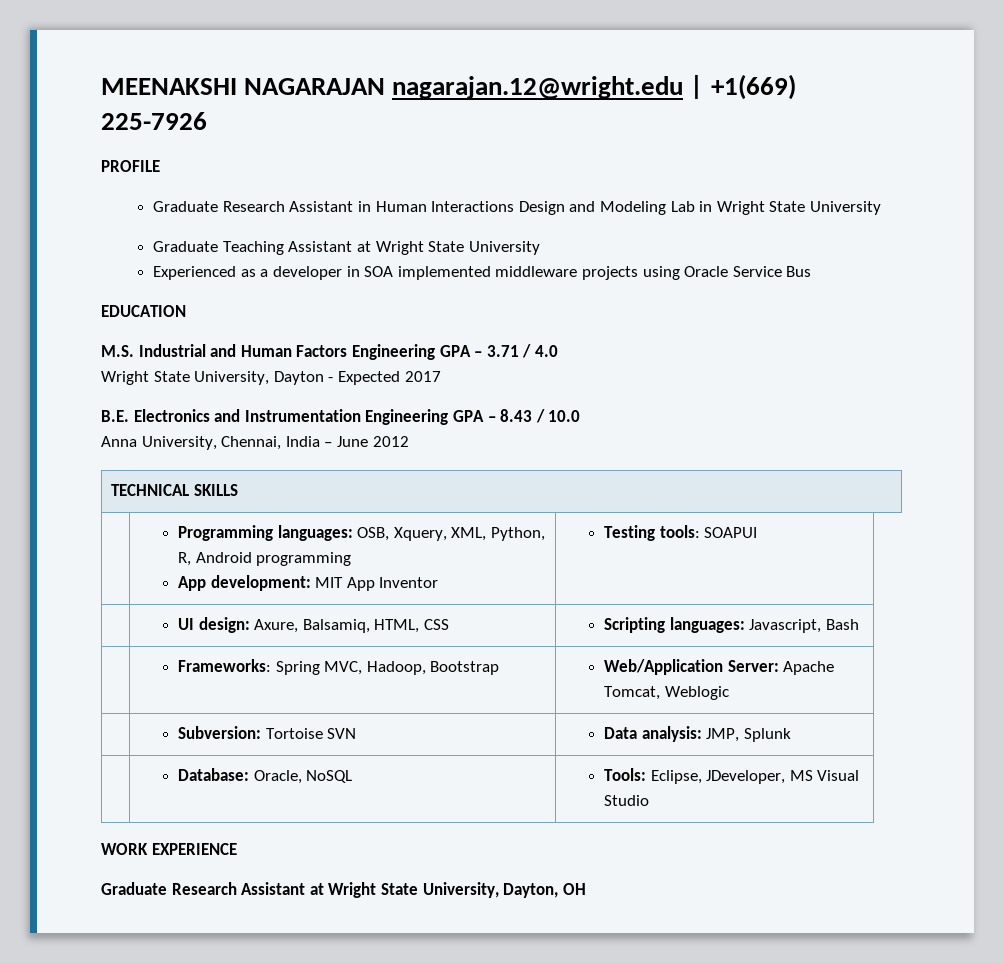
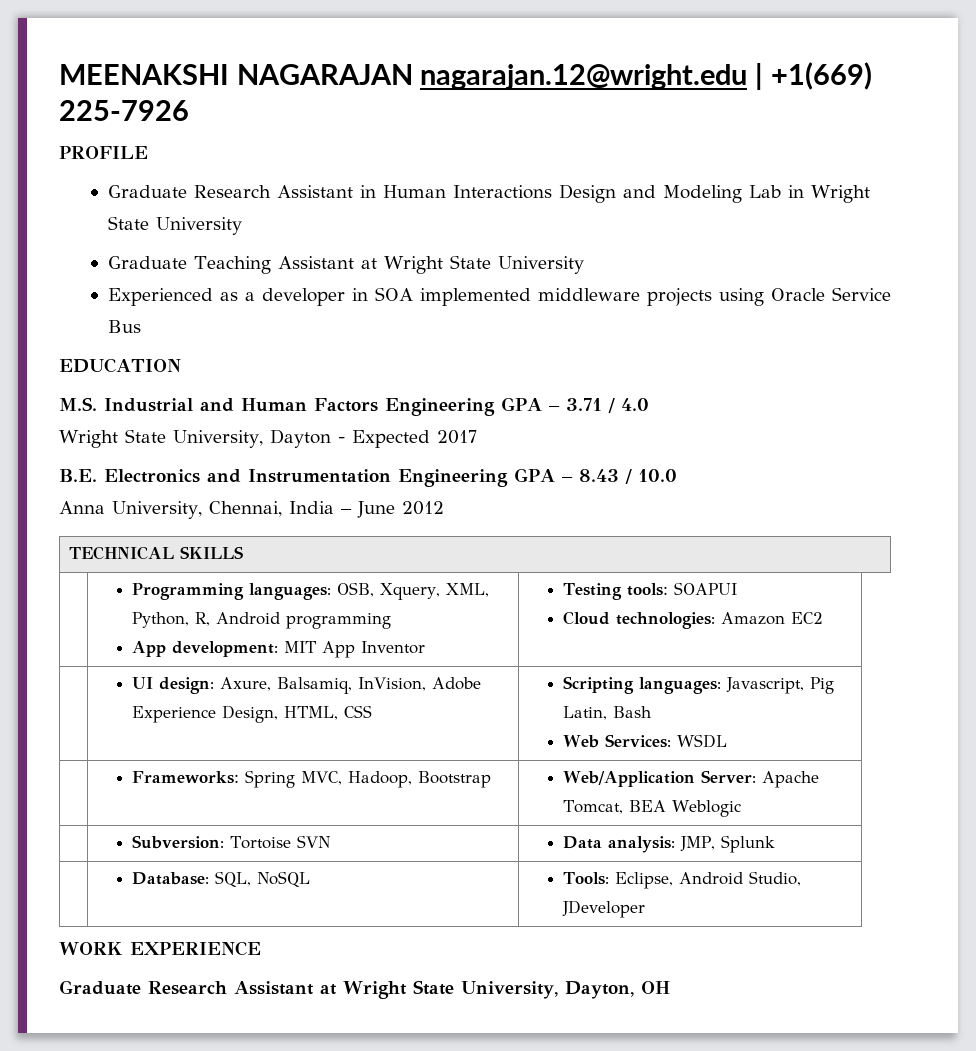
  | Programming languages: OSB, Xquery, XML, Python, R, Android programming
  App development: MIT App Inventor | Testing tools: SOAPUI
+ Cloud technologies: Amazon EC2
- | UI design: Axure, Balsamiq, HTML, CSS | Scripting languages: Javascript, Bash
+ | UI design: Axure, Balsamiq, InVision, Adobe Experience Design, HTML, CSS | Scripting languages: Javascript, Pig Latin, Bash
+ Web Services: WSDL
- | Frameworks: Spring MVC, Hadoop, Bootstrap | Web/Application Server: Apache Tomcat, Weblogic
+ | Frameworks: Spring MVC, Hadoop, Bootstrap | Web/Application Server: Apache Tomcat, BEA Weblogic
- | Database: Oracle, NoSQL | Tools: Eclipse, JDeveloper, MS Visual Studio
+ | Database: SQL, NoSQL | Tools: Eclipse, Android Studio, JDeveloper

